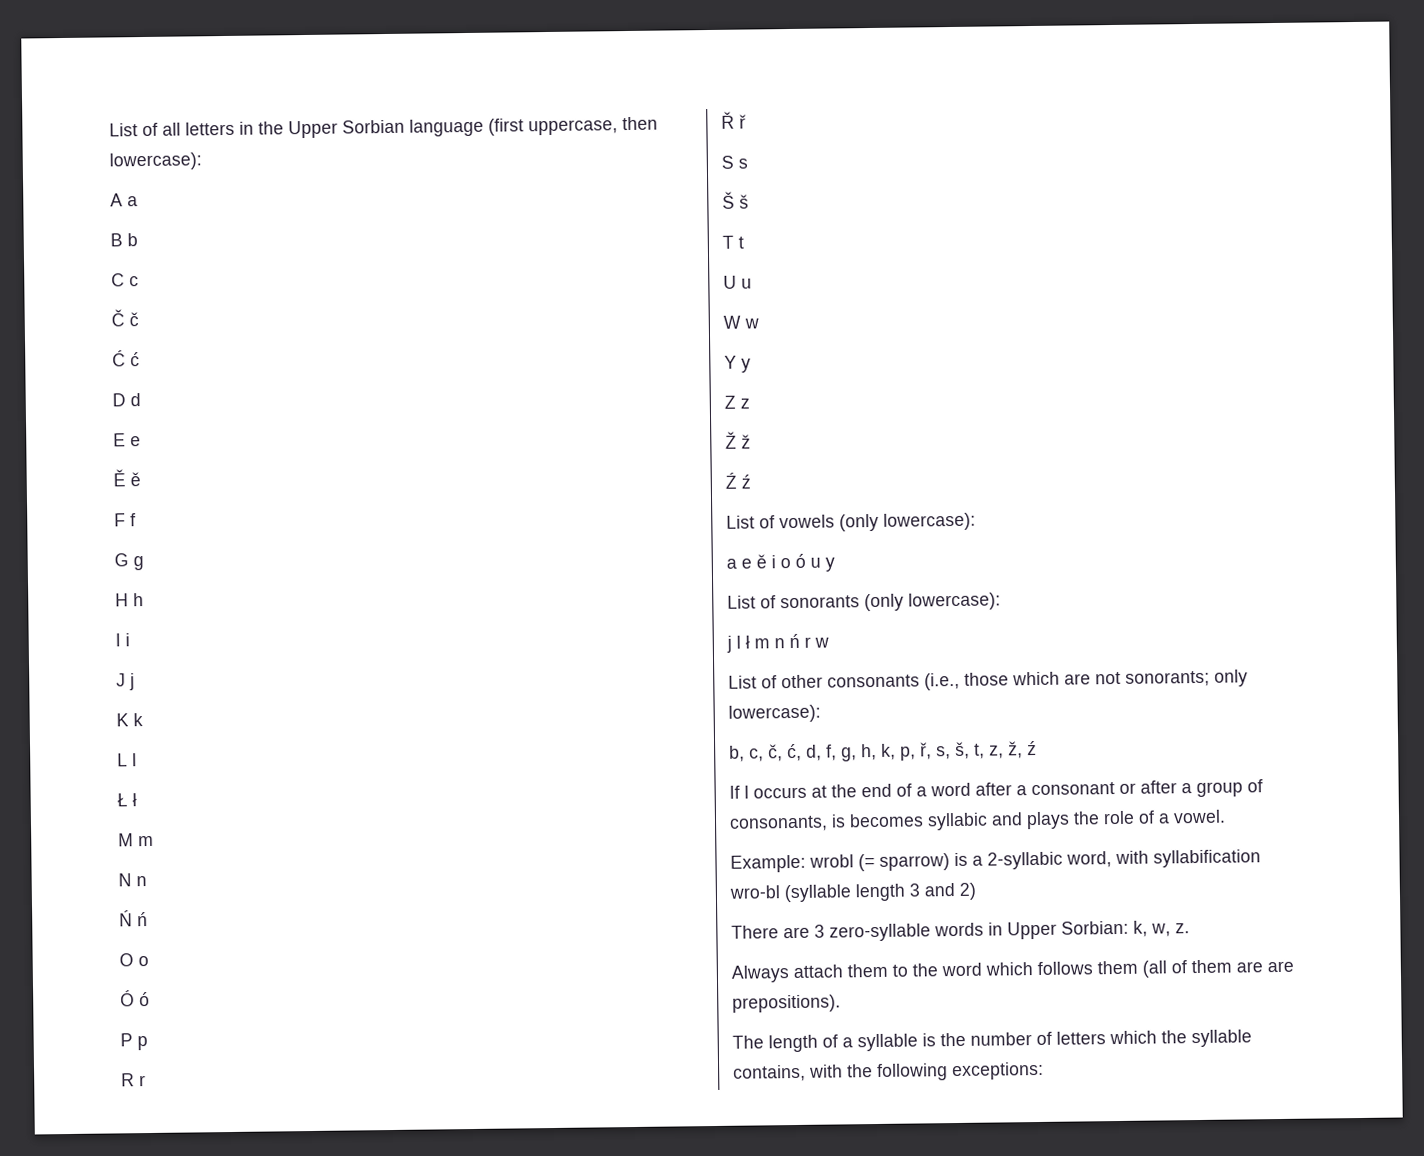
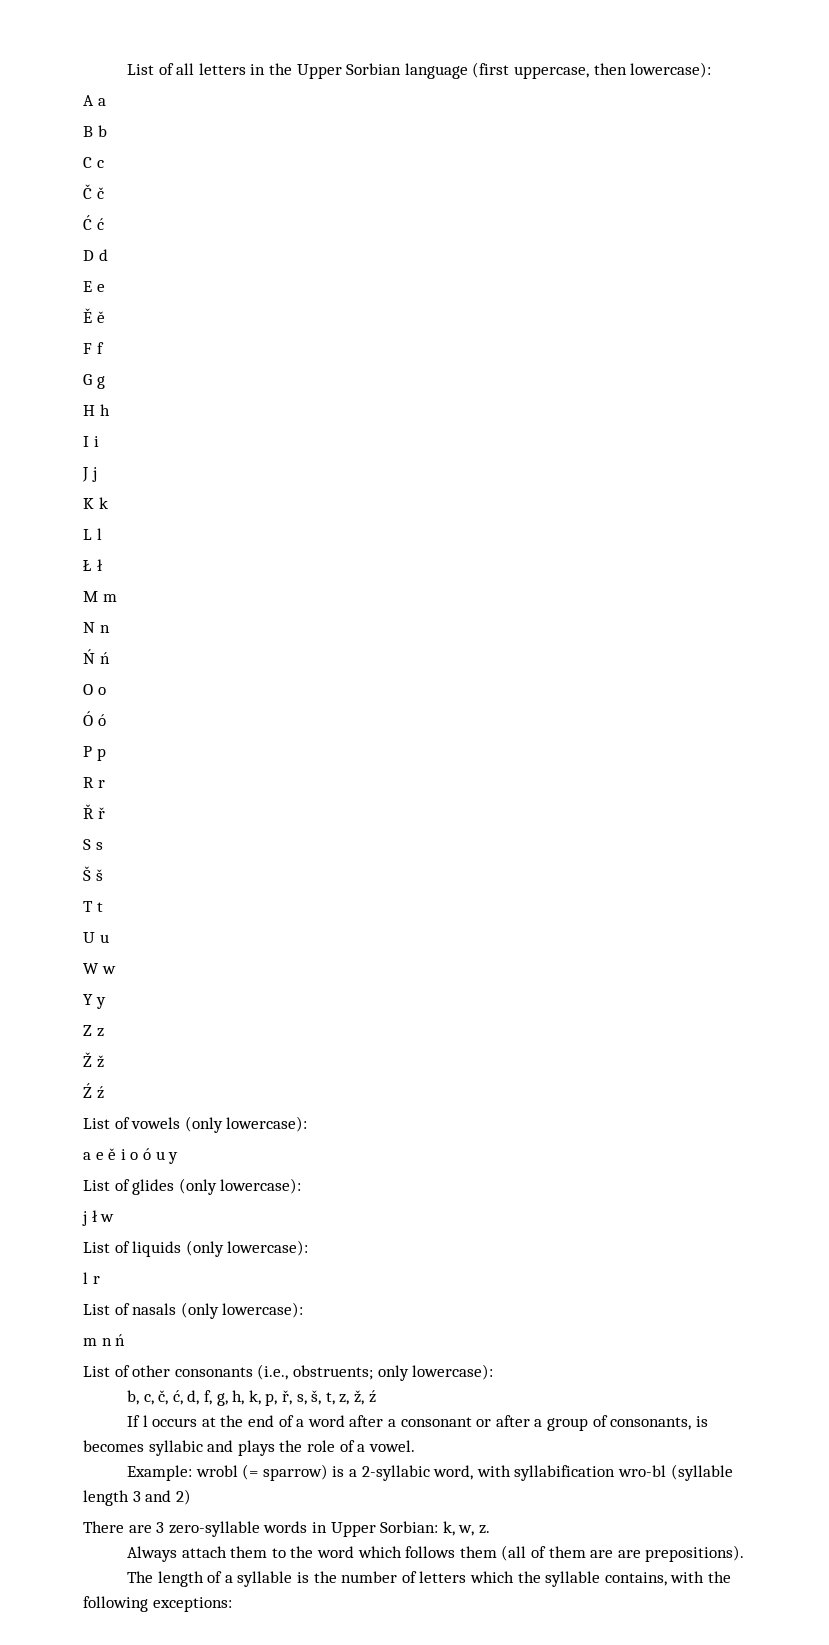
- List of sonorants (only lowercase):
+ List of glides (only lowercase):
- j l ł m n ń r w
+ j ł w
+ List of liquids (only lowercase):
+ l r
+ List of nasals (only lowercase):
+ m n ń
- List of other consonants (i.e., those which are not sonorants; only lowercase):
+ List of other consonants (i.e., obstruents; only lowercase):

